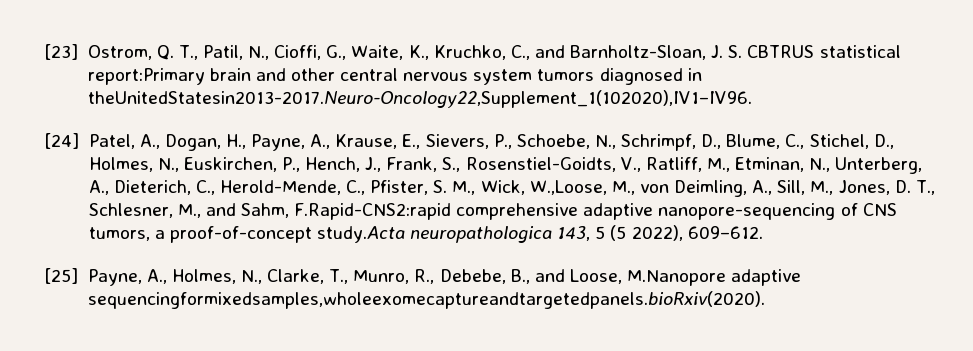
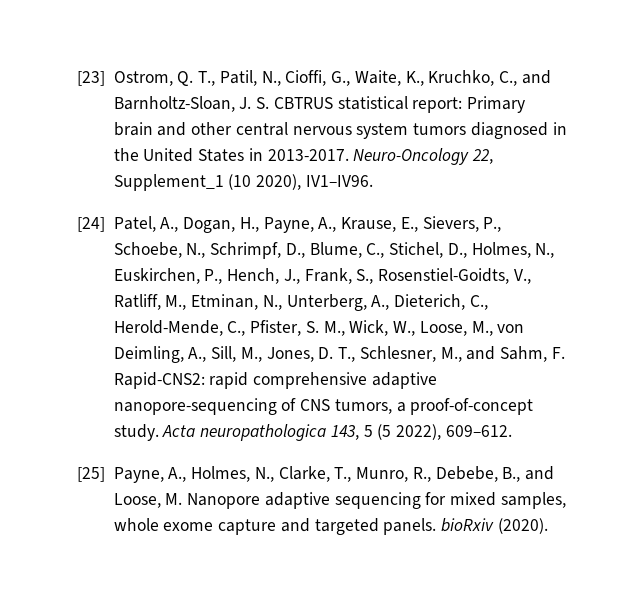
- [23] Ostrom, Q. T., Patil, N., Cioffi, G., Waite, K., Kruchko, C., and Barnholtz-Sloan, J. S. CBTRUS statistical report:Primary brain and other central nervous system tumors diagnosed in theUnitedStatesin2013-2017.Neuro-Oncology22,Supplement_1(102020),IV1–IV96.
+ [23] Ostrom, Q. T., Patil, N., Cioffi, G., Waite, K., Kruchko, C., and Barnholtz-Sloan, J. S. CBTRUS statistical report: Primary brain and other central nervous system tumors diagnosed in the United States in 2013-2017. Neuro-Oncology 22, Supplement_1 (10 2020), IV1–IV96.
- [24] Patel, A., Dogan, H., Payne, A., Krause, E., Sievers, P., Schoebe, N., Schrimpf, D., Blume, C., Stichel, D., Holmes, N., Euskirchen, P., Hench, J., Frank, S., Rosenstiel-Goidts, V., Ratliff, M., Etminan, N., Unterberg, A., Dieterich, C., Herold-Mende, C., Pfister, S. M., Wick, W.,Loose, M., von Deimling, A., Sill, M., Jones, D. T., Schlesner, M., and Sahm, F.Rapid-CNS2:rapid comprehensive adaptive nanopore-sequencing of CNS tumors, a proof-of-concept study.Acta neuropathologica 143, 5 (5 2022), 609–612.
+ [24] Patel, A., Dogan, H., Payne, A., Krause, E., Sievers, P., Schoebe, N., Schrimpf, D., Blume, C., Stichel, D., Holmes, N., Euskirchen, P., Hench, J., Frank, S., Rosenstiel-Goidts, V., Ratliff, M., Etminan, N., Unterberg, A., Dieterich, C., Herold-Mende, C., Pfister, S. M., Wick, W., Loose, M., von Deimling, A., Sill, M., Jones, D. T., Schlesner, M., and Sahm, F. Rapid-CNS2: rapid comprehensive adaptive nanopore-sequencing of CNS tumors, a proof-of-concept study. Acta neuropathologica 143, 5 (5 2022), 609–612.
- [25] Payne, A., Holmes, N., Clarke, T., Munro, R., Debebe, B., and Loose, M.Nanopore adaptive sequencingformixedsamples,wholeexomecaptureandtargetedpanels.bioRxiv(2020).
+ [25] Payne, A., Holmes, N., Clarke, T., Munro, R., Debebe, B., and Loose, M. Nanopore adaptive sequencing for mixed samples, whole exome capture and targeted panels. bioRxiv (2020).

